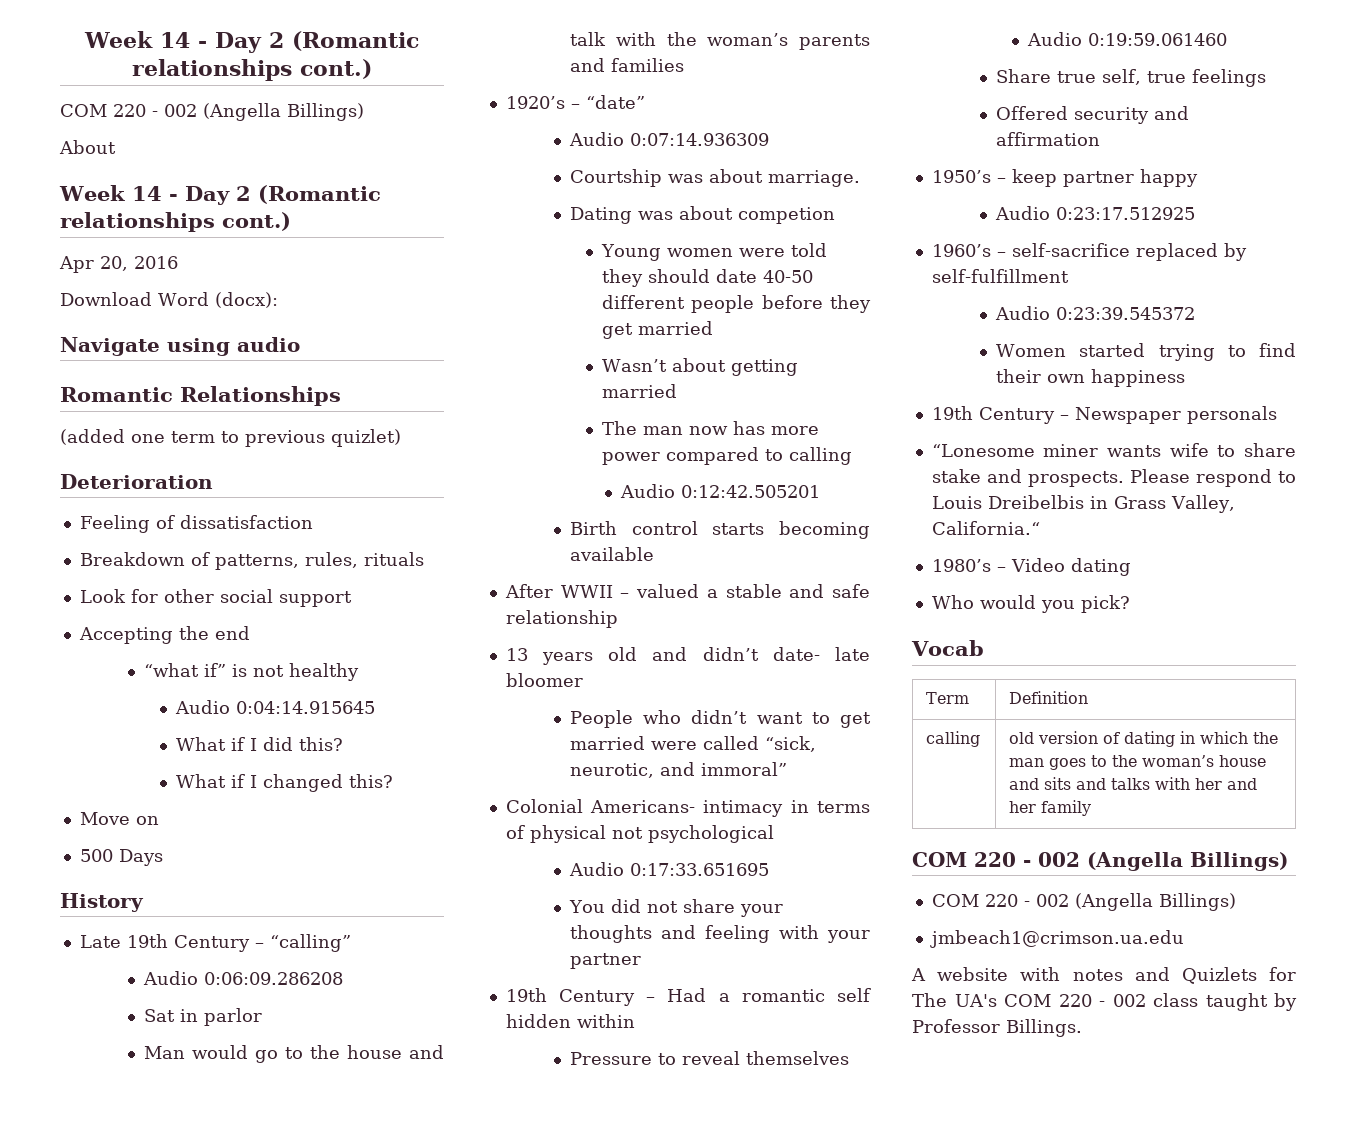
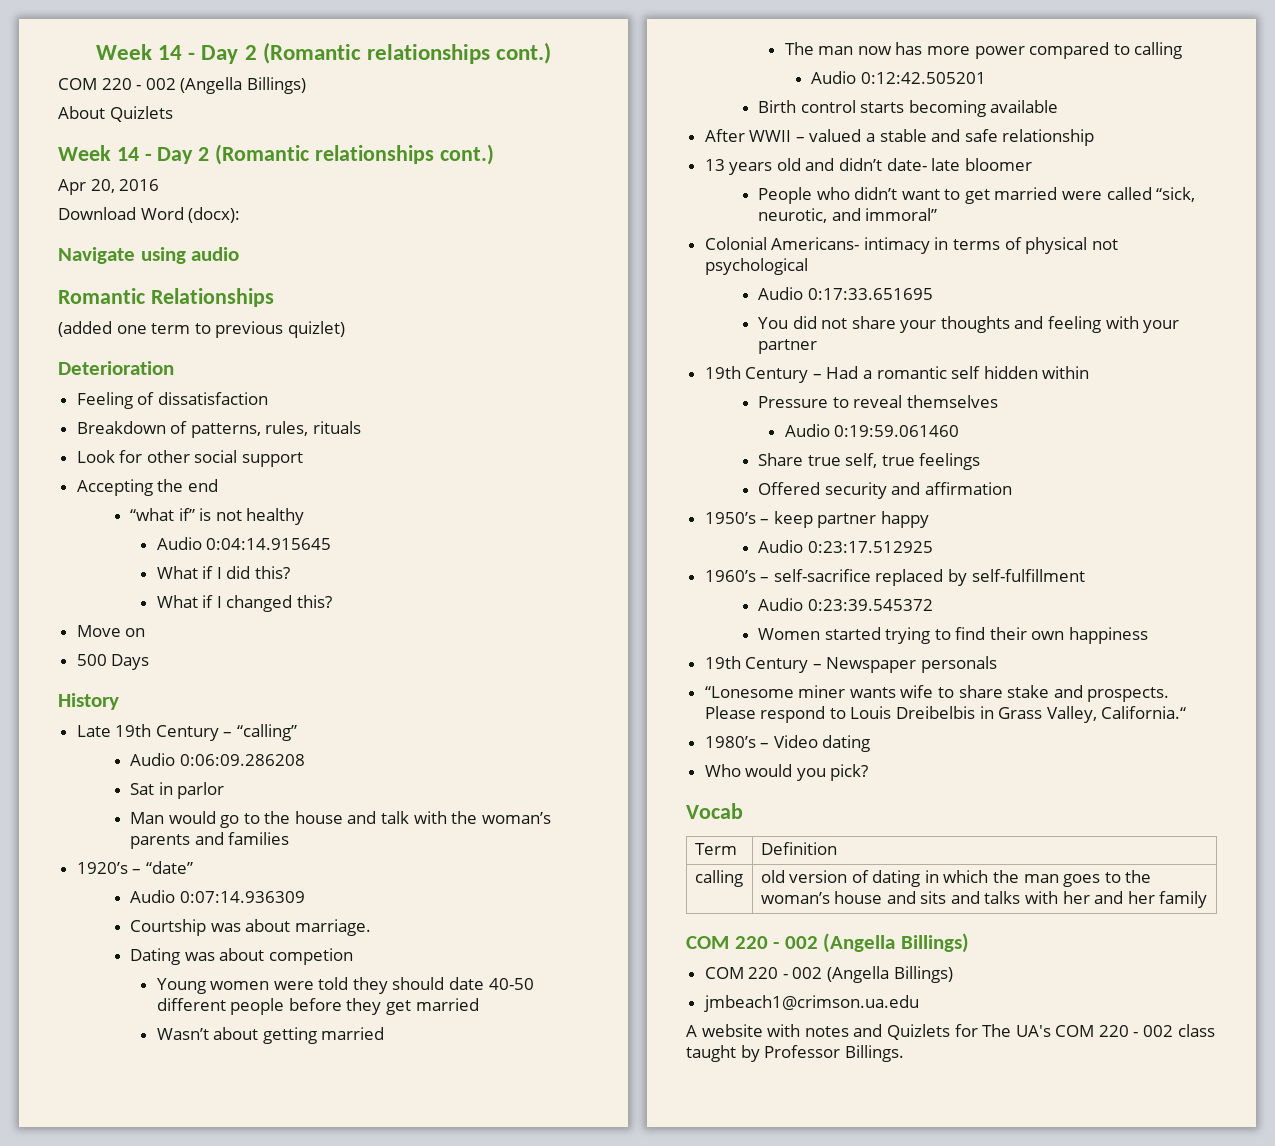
- About
+ About Quizlets

